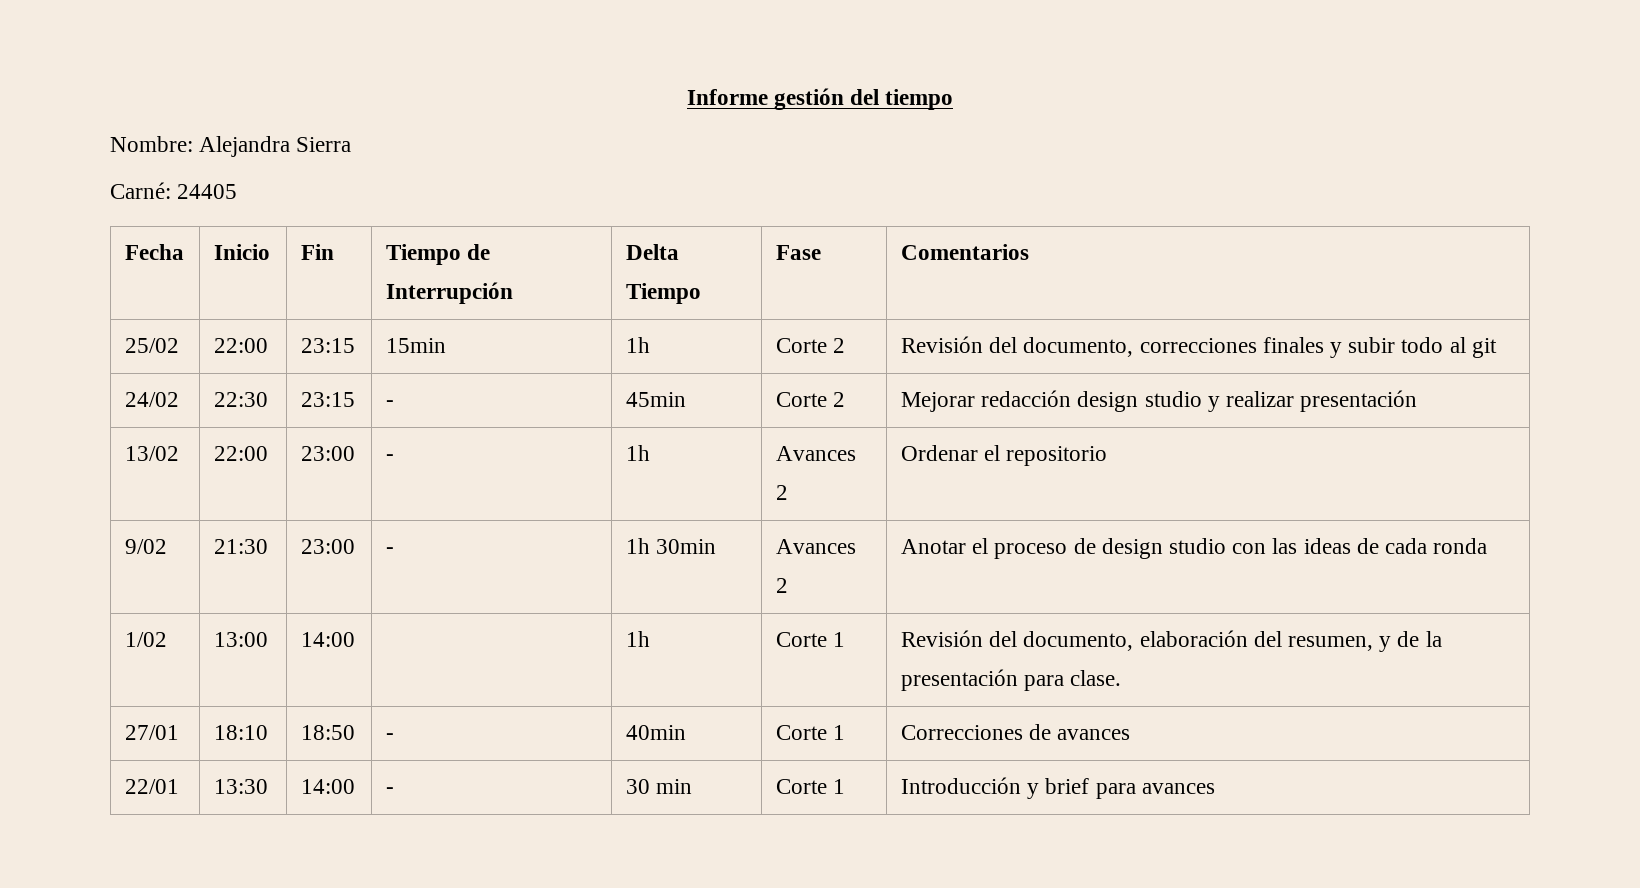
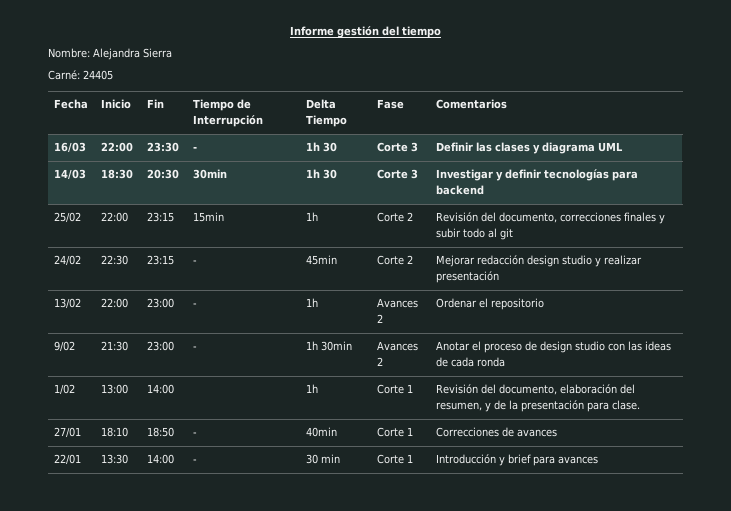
+ 16/03 | 22:00 | 23:30 | - | 1h 30 | Corte 3 | Definir las clases y diagrama UML
+ 14/03 | 18:30 | 20:30 | 30min | 1h 30 | Corte 3 | Investigar y definir tecnologías para backend

